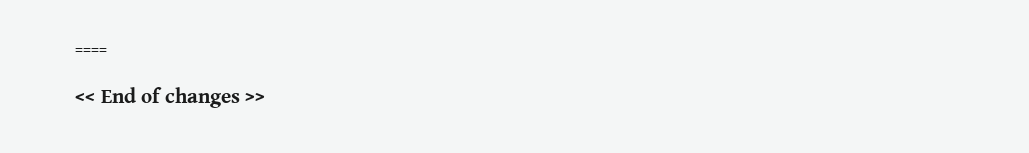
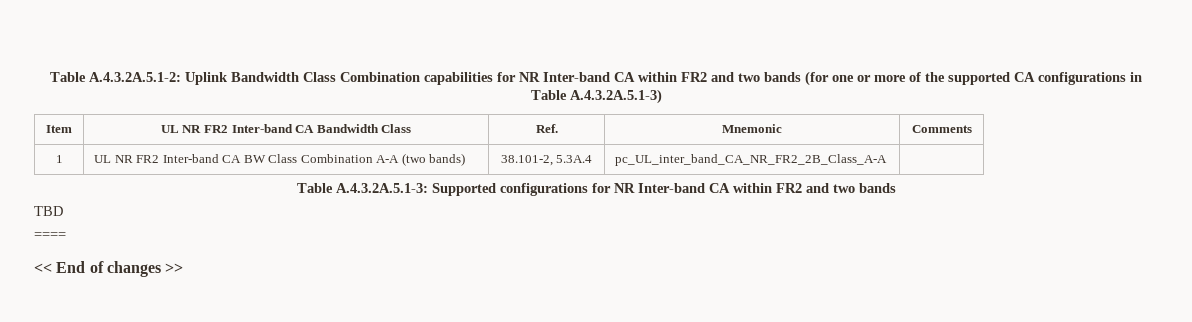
+ Table A.4.3.2A.5.1-2: Uplink Bandwidth Class Combination capabilities for NR Inter-band CA within FR2 and two bands (for one or more of the supported CA configurations in Table A.4.3.2A.5.1-3)
+ Item | UL NR FR2 Inter-band CA Bandwidth Class | Ref. | Mnemonic | Comments
+ 1 | UL NR FR2 Inter-band CA BW Class Combination A-A (two bands) | 38.101-2, 5.3A.4 | pc_UL_inter_band_CA_NR_FR2_2B_Class_A-A |
+ Table A.4.3.2A.5.1-3: Supported configurations for NR Inter-band CA within FR2 and two bands
+ TBD

